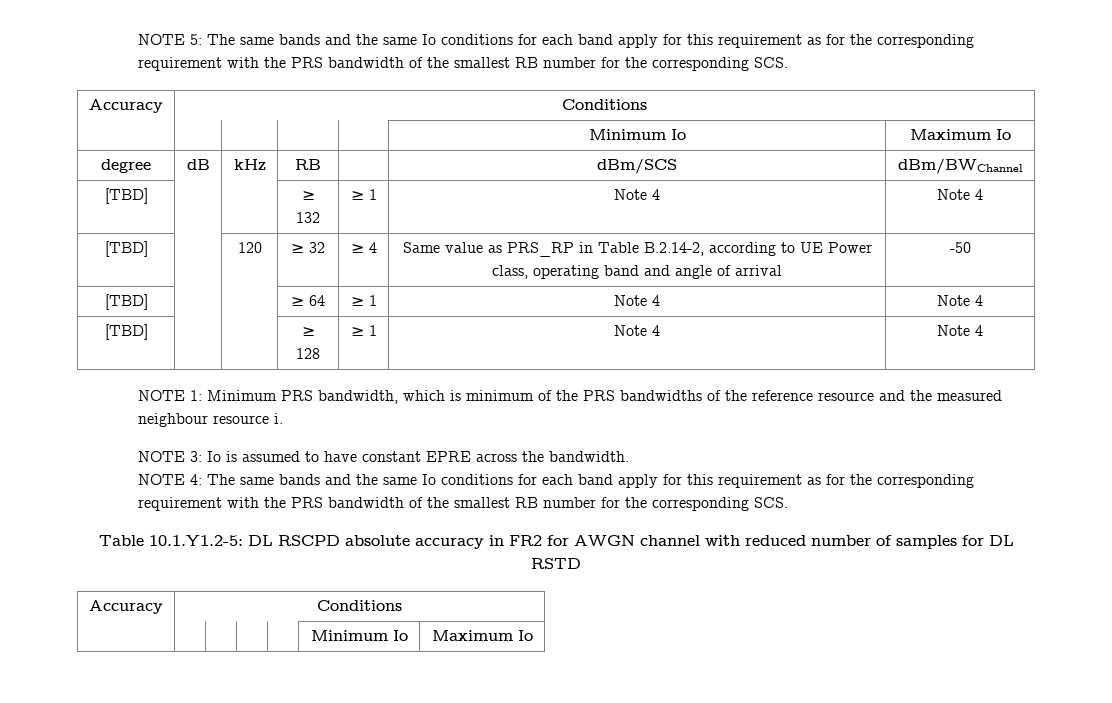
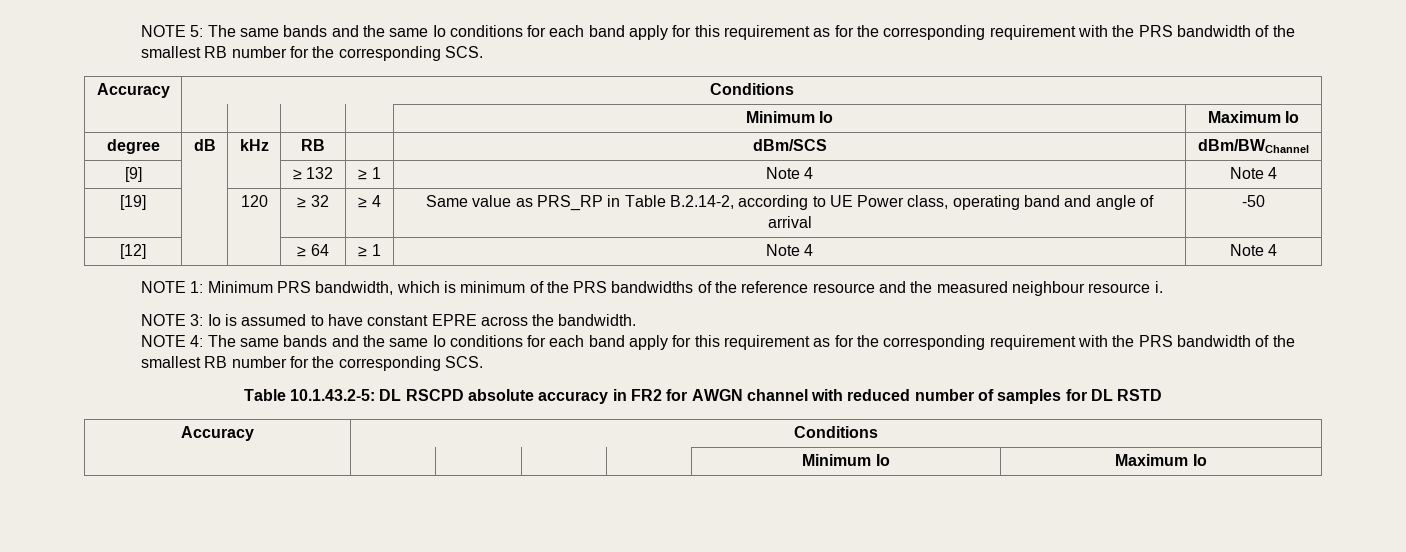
- [TBD] | | | ≥ 132 | ≥ 1 | Note 4 | Note 4
+ [9] | | | ≥ 132 | ≥ 1 | Note 4 | Note 4
- [TBD] | | 120 | ≥ 32 | ≥ 4 | Same value as PRS_RP in Table B.2.14-2, according to UE Power class, operating band and angle of arrival | -50
+ [19] | | 120 | ≥ 32 | ≥ 4 | Same value as PRS_RP in Table B.2.14-2, according to UE Power class, operating band and angle of arrival | -50
- [TBD] | | | ≥ 64 | ≥ 1 | Note 4 | Note 4
+ [12] | | | ≥ 64 | ≥ 1 | Note 4 | Note 4
- [TBD] | | | ≥ 128 | ≥ 1 | Note 4 | Note 4
- Table 10.1.Y1.2-5: DL RSCPD absolute accuracy in FR2 for AWGN channel with reduced number of samples for DL RSTD
+ Table 10.1.43.2-5: DL RSCPD absolute accuracy in FR2 for AWGN channel with reduced number of samples for DL RSTD

